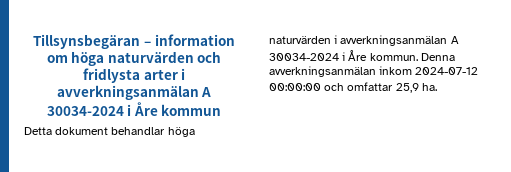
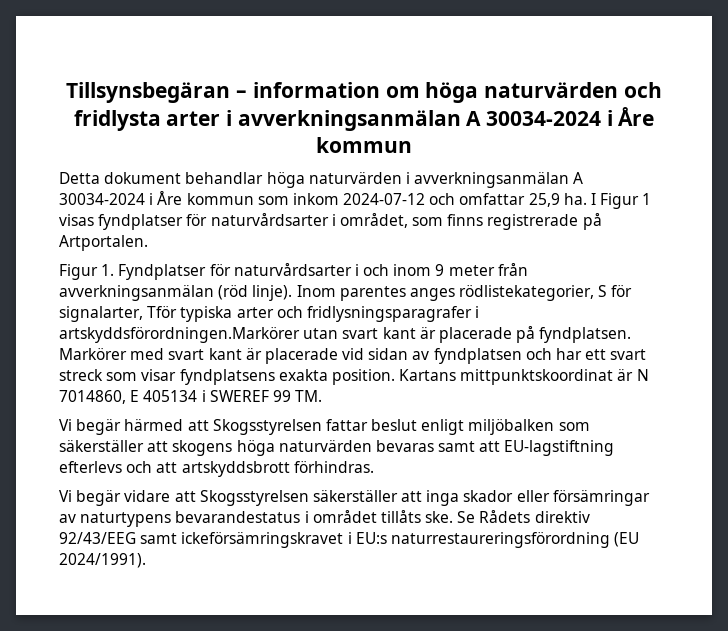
- Detta dokument behandlar höga naturvärden i avverkningsanmälan A 30034-2024 i Åre kommun. Denna avverkningsanmälan inkom 2024-07-12 00:00:00 och omfattar 25,9 ha.
+ Detta dokument behandlar höga naturvärden i avverkningsanmälan A 30034-2024 i Åre kommun som inkom 2024-07-12 och omfattar 25,9 ha.
+ I Figur 1 visas fyndplatser för naturvårdsarter i området, som finns registrerade på Artportalen.
+ Figur 1. Fyndplatser för naturvårdsarter i och inom 9 meter från avverkningsanmälan (röd linje). Inom parentes anges rödlistekategorier, S för signalarter, Tför typiska arter och fridlysningsparagrafer i artskyddsförordningen.Markörer utan svart kant är placerade på fyndplatsen. Markörer med svart kant är placerade vid sidan av fyndplatsen och har ett svart streck som visar fyndplatsens exakta position. Kartans mittpunktskoordinat är N 7014860, E 405134 i SWEREF 99 TM.
+ Vi begär härmed att Skogsstyrelsen fattar beslut enligt miljöbalken som säkerställer att skogens höga naturvärden bevaras samt att EU-lagstiftning efterlevs och att artskyddsbrott förhindras.
+ Vi begär vidare att Skogsstyrelsen säkerställer att inga skador eller försämringar av naturtypens bevarandestatus i området tillåts ske. Se Rådets direktiv 92/43/EEG samt ickeförsämringskravet i EU:s naturrestaureringsförordning (EU 2024/1991).

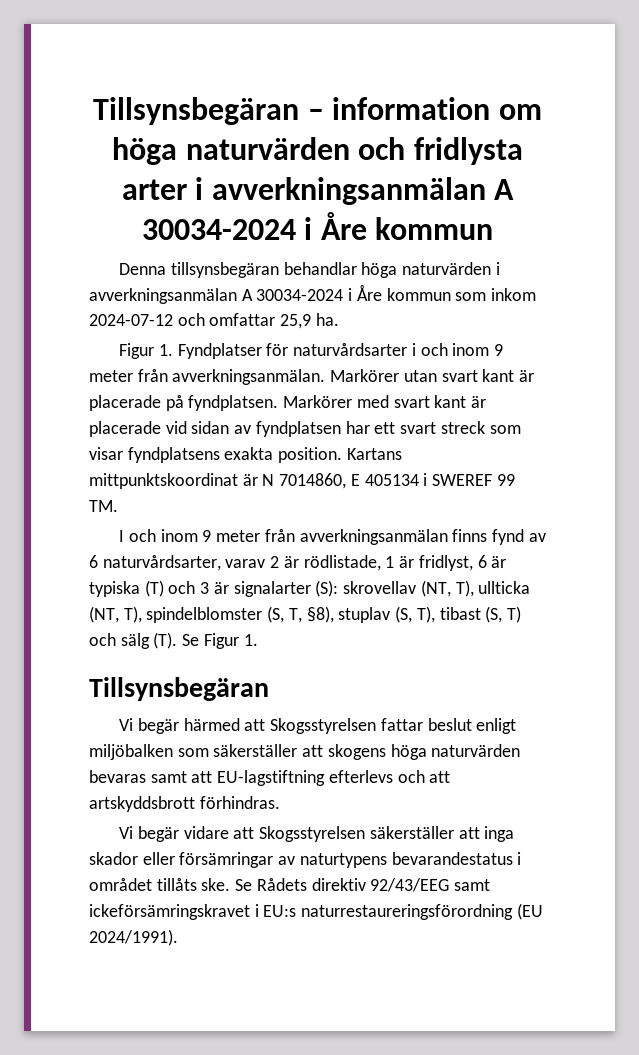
- Detta dokument behandlar höga naturvärden i avverkningsanmälan A 30034-2024 i Åre kommun som inkom 2024-07-12 och omfattar 25,9 ha. I Figur 1 visas fyndplatser för naturvårdsarter i området, som finns registrerade på Artportalen.
+ Denna tillsynsbegäran behandlar höga naturvärden i avverkningsanmälan A 30034-2024 i Åre kommun som inkom 2024-07-12 och omfattar 25,9 ha.
- Figur 1. Fyndplatser för naturvårdsarter i och inom 9 meter från avverkningsanmälan (röd linje). Inom parentes anges rödlistekategorier, S för signalarter, Tför typiska arter och fridlysningsparagrafer i artskyddsförordningen.Markörer utan svart kant är placerade på fyndplatsen.
+ Figur 1. Fyndplatser för naturvårdsarter i och inom 9 meter från avverkningsanmälan. Markörer utan svart kant är placerade på fyndplatsen.
- Markörer med svart kant är placerade vid sidan av fyndplatsen och har ett svart streck som visar fyndplatsens exakta position.
+ Markörer med svart kant är placerade vid sidan av fyndplatsen har ett svart streck som visar fyndplatsens exakta position.
+ I och inom 9 meter från avverkningsanmälan finns fynd av 6 naturvårdsarter, varav 2 är rödlistade, 1 är fridlyst, 6 är typiska (T) och 3 är signalarter (S): skrovellav (NT, T), ullticka (NT, T), spindelblomster (S, T, §8), stuplav (S, T), tibast (S, T) och sälg (T). Se Figur 1.
+ Tillsynsbegäran

